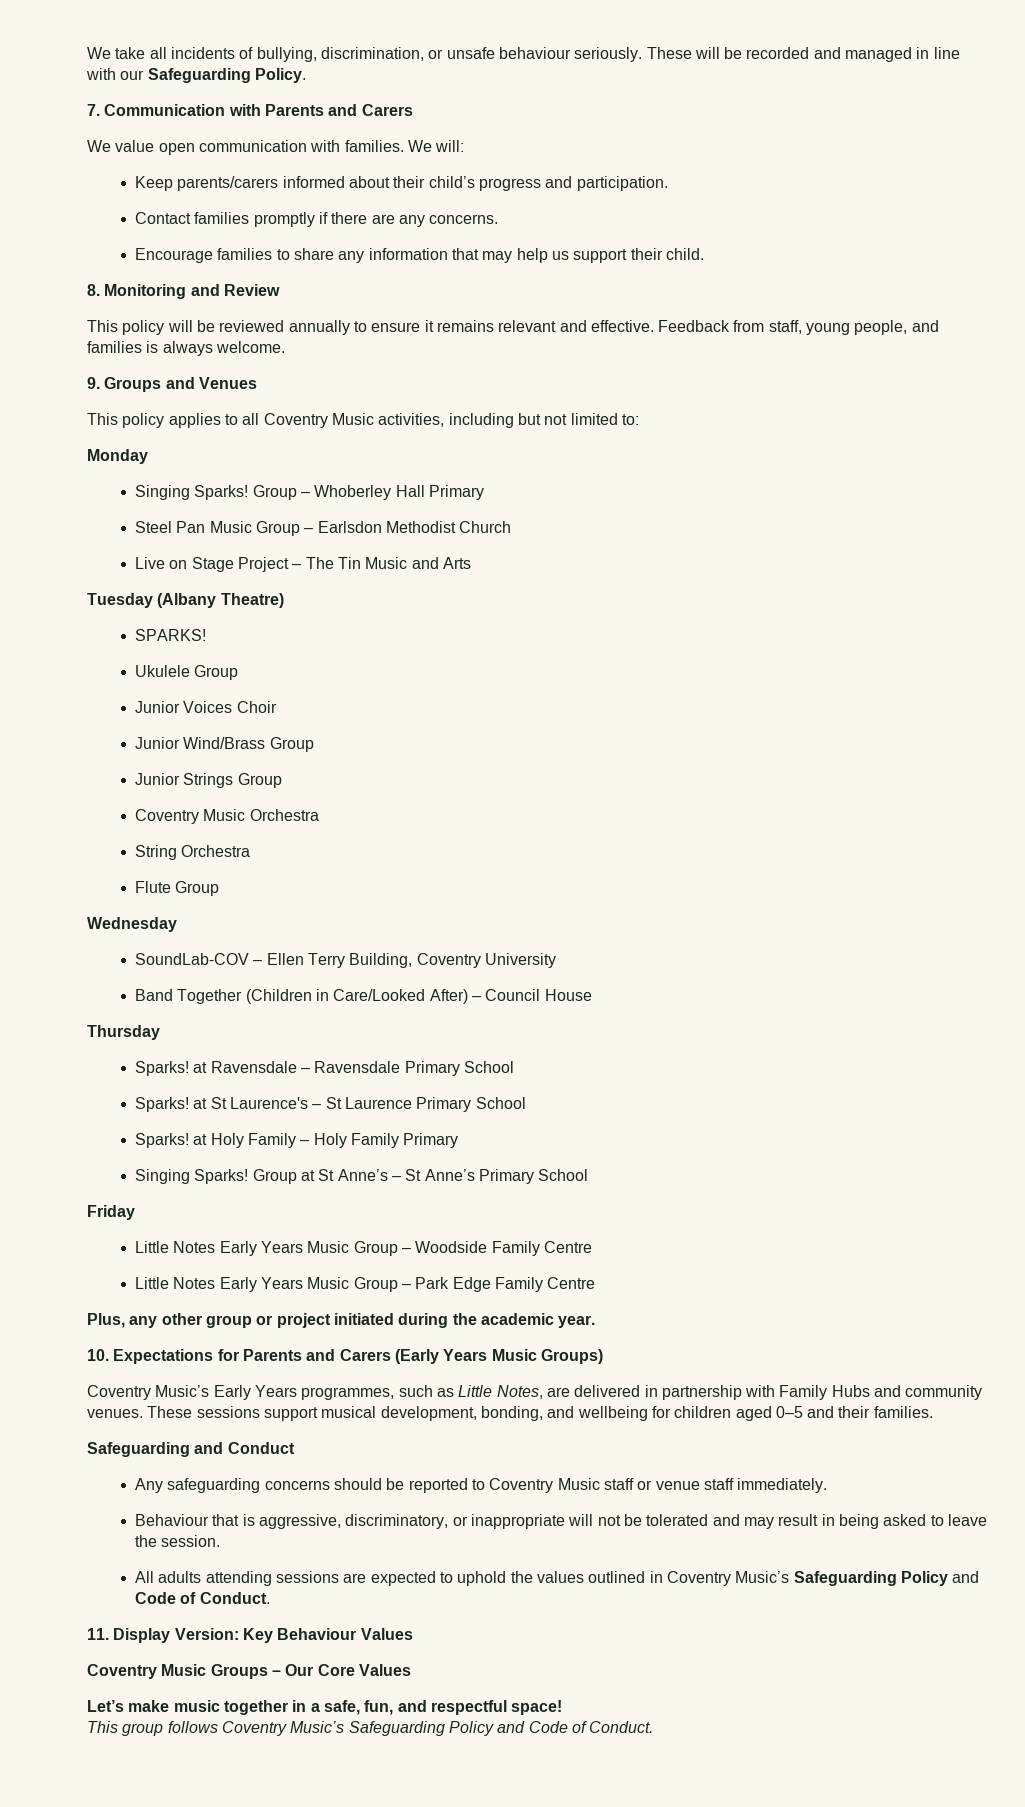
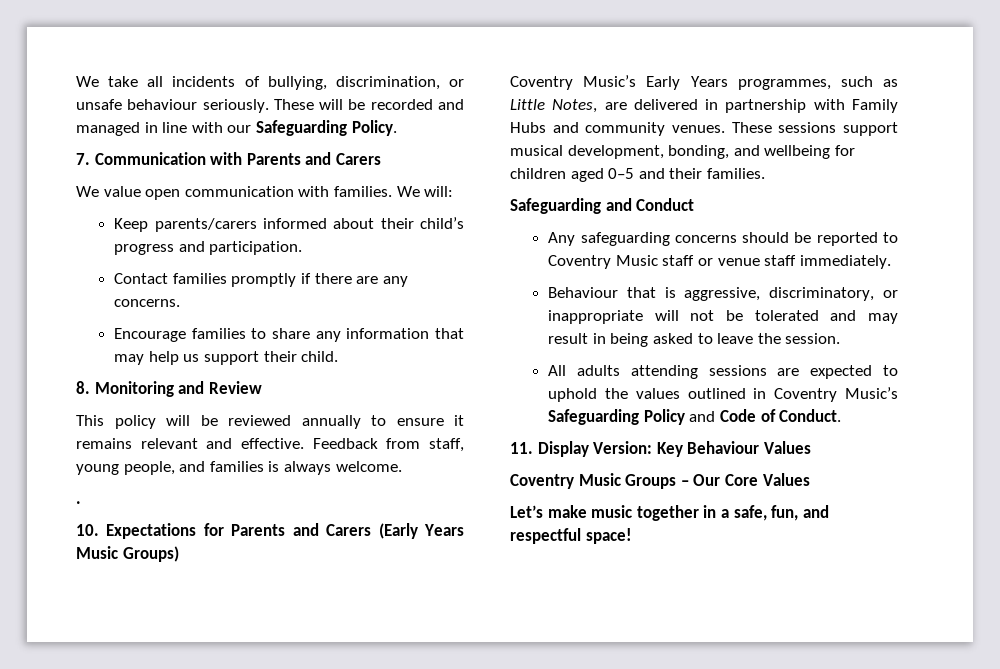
- 9. Groups and Venues
- This policy applies to all Coventry Music activities, including but not limited to:
- Monday
- Singing Sparks! Group – Whoberley Hall Primary
- Steel Pan Music Group – Earlsdon Methodist Church
- Live on Stage Project – The Tin Music and Arts
- Tuesday (Albany Theatre)
- SPARKS!
- Ukulele Group
- Junior Voices Choir
- Junior Wind/Brass Group
- Junior Strings Group
- Coventry Music Orchestra
- String Orchestra
- Flute Group
- Wednesday
- SoundLab-COV – Ellen Terry Building, Coventry University
- Band Together (Children in Care/Looked After) – Council House
- Thursday
- Sparks! at Ravensdale – Ravensdale Primary School
- Sparks! at St Laurence's – St Laurence Primary School
- Sparks! at Holy Family – Holy Family Primary
- Singing Sparks! Group at St Anne’s – St Anne’s Primary School
- Friday
- Little Notes Early Years Music Group – Woodside Family Centre
- Little Notes Early Years Music Group – Park Edge Family Centre
- Plus, any other group or project initiated during the academic year.
+ .
- This group follows Coventry Music’s Safeguarding Policy and Code of Conduct.

